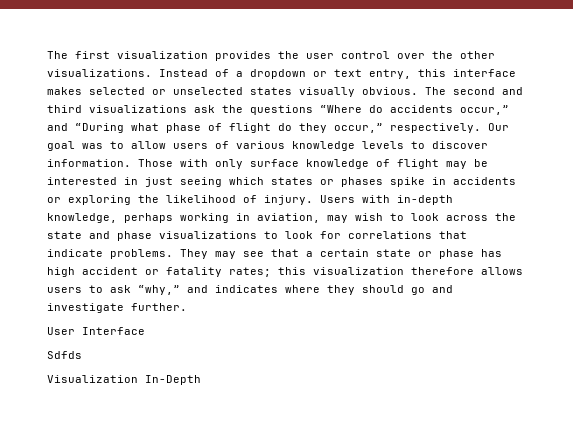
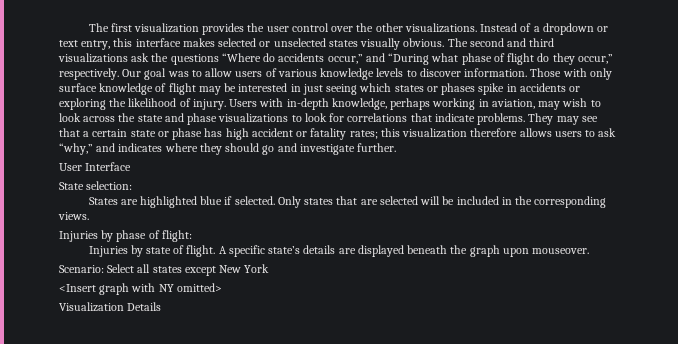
- Sdfds
+ State selection:
+ States are highlighted blue if selected. Only states that are selected will be included in the corresponding views.
+ Injuries by phase of flight:
+ Injuries by state of flight. A specific state’s details are displayed beneath the graph upon mouseover.
+ Scenario: Select all states except New York
+ <Insert graph with NY omitted>
- Visualization In-Depth
+ Visualization Details

